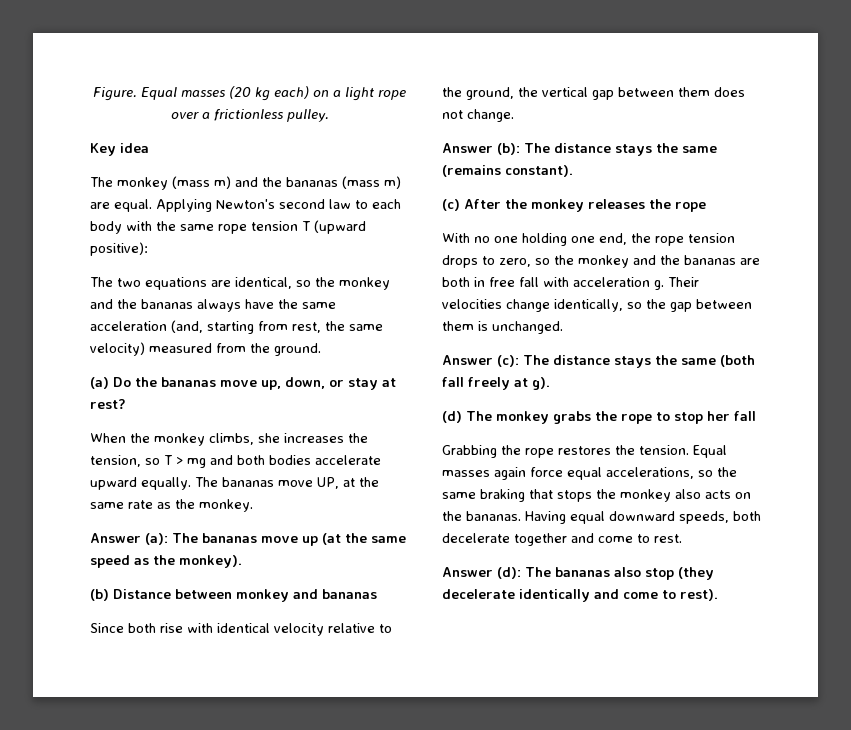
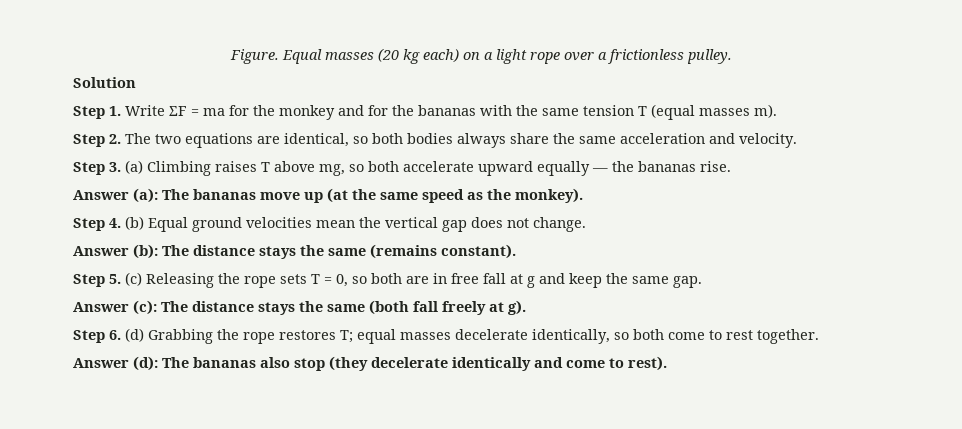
- Key idea
- The monkey (mass m) and the bananas (mass m) are equal. Applying Newton's second law to each body with the same rope tension T (upward positive):
- The two equations are identical, so the monkey and the bananas always have the same acceleration (and, starting from rest, the same velocity) measured from the ground.
- (a) Do the bananas move up, down, or stay at rest?
- When the monkey climbs, she increases the tension, so T > mg and both bodies accelerate upward equally. The bananas move UP, at the same rate as the monkey.
+ Solution
+ Step 1. Write ΣF = ma for the monkey and for the bananas with the same tension T (equal masses m).
+ Step 2. The two equations are identical, so both bodies always share the same acceleration and velocity.
+ Step 3. (a) Climbing raises T above mg, so both accelerate upward equally — the bananas rise.
- (b) Distance between monkey and bananas
- Since both rise with identical velocity relative to the ground, the vertical gap between them does not change.
+ Step 4. (b) Equal ground velocities mean the vertical gap does not change.
- (c) After the monkey releases the rope
- With no one holding one end, the rope tension drops to zero, so the monkey and the bananas are both in free fall with acceleration g. Their velocities change identically, so the gap between them is unchanged.
+ Step 5. (c) Releasing the rope sets T = 0, so both are in free fall at g and keep the same gap.
- (d) The monkey grabs the rope to stop her fall
- Grabbing the rope restores the tension. Equal masses again force equal accelerations, so the same braking that stops the monkey also acts on the bananas. Having equal downward speeds, both decelerate together and come to rest.
+ Step 6. (d) Grabbing the rope restores T; equal masses decelerate identically, so both come to rest together.

